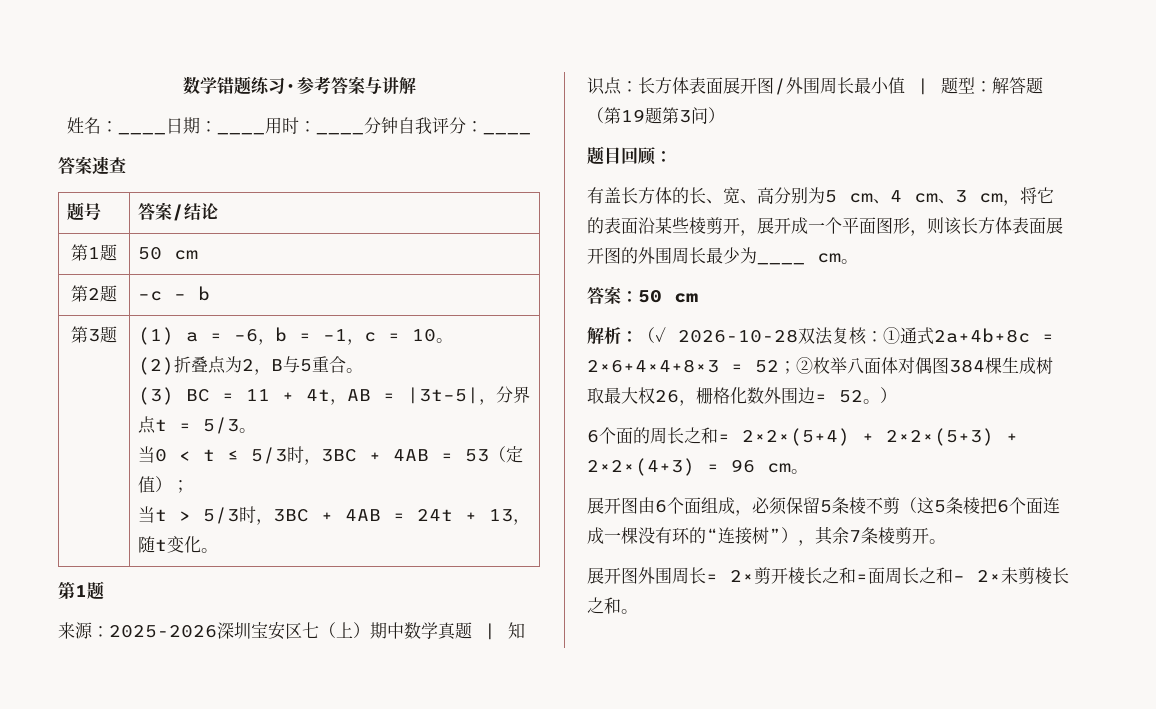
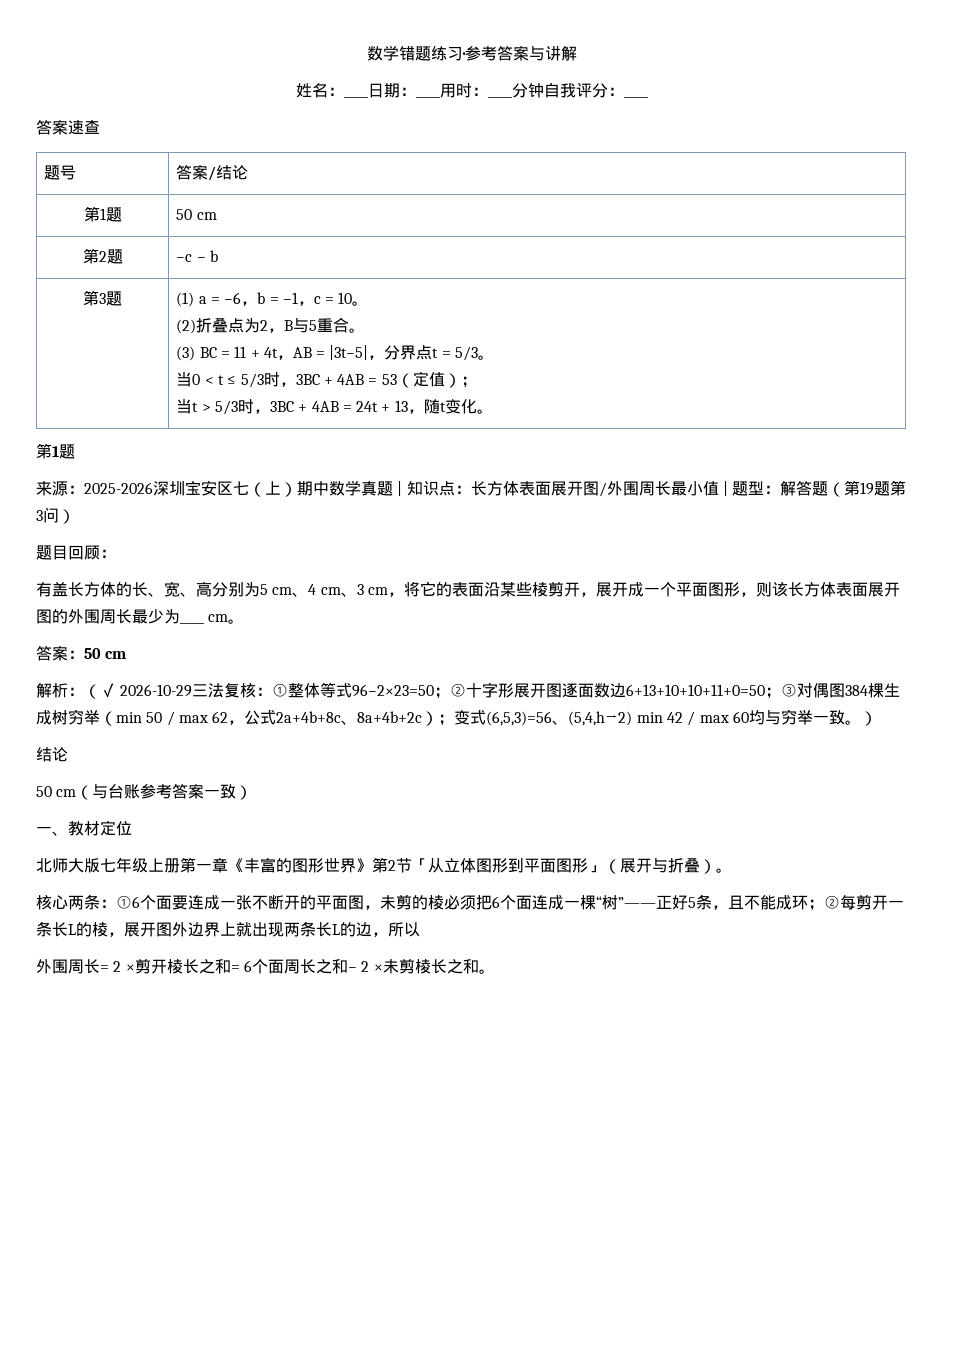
- 解析：（✓ 2026-10-28双法复核：①通式2a+4b+8c = 2×6+4×4+8×3 = 52；②枚举八面体对偶图384棵生成树取最大权26，栅格化数外围边= 52。）
- 6个面的周长之和= 2×2×(5+4) + 2×2×(5+3) + 2×2×(4+3) = 96 cm。
- 展开图由6个面组成，必须保留5条棱不剪（这5条棱把6个面连成一棵没有环的“连接树”），其余7条棱剪开。
- 展开图外围周长= 2×剪开棱长之和=面周长之和− 2×未剪棱长之和。
+ 解析：（✓ 2026-10-29三法复核：①整体等式96−2×23=50；②十字形展开图逐面数边6+13+10+10+11+0=50；③对偶图384棵生成树穷举（min 50 / max 62，公式2a+4b+8c、8a+4b+2c）；变式(6,5,3)=56、(5,4,h→2) min 42 / max 60均与穷举一致。）
+ 结论
+ 50 cm（与台账参考答案一致）
+ 一、教材定位
+ 北师大版七年级上册第一章《丰富的图形世界》第2节「从立体图形到平面图形」（展开与折叠）。
+ 核心两条：①6个面要连成一张不断开的平面图，未剪的棱必须把6个面连成一棵“树”——正好5条，且不能成环；②每剪开一条长L的棱，展开图外边界上就出现两条长L的边，所以
+ 外围周长= 2 ×剪开棱长之和= 6个面周长之和− 2 ×未剪棱长之和。

